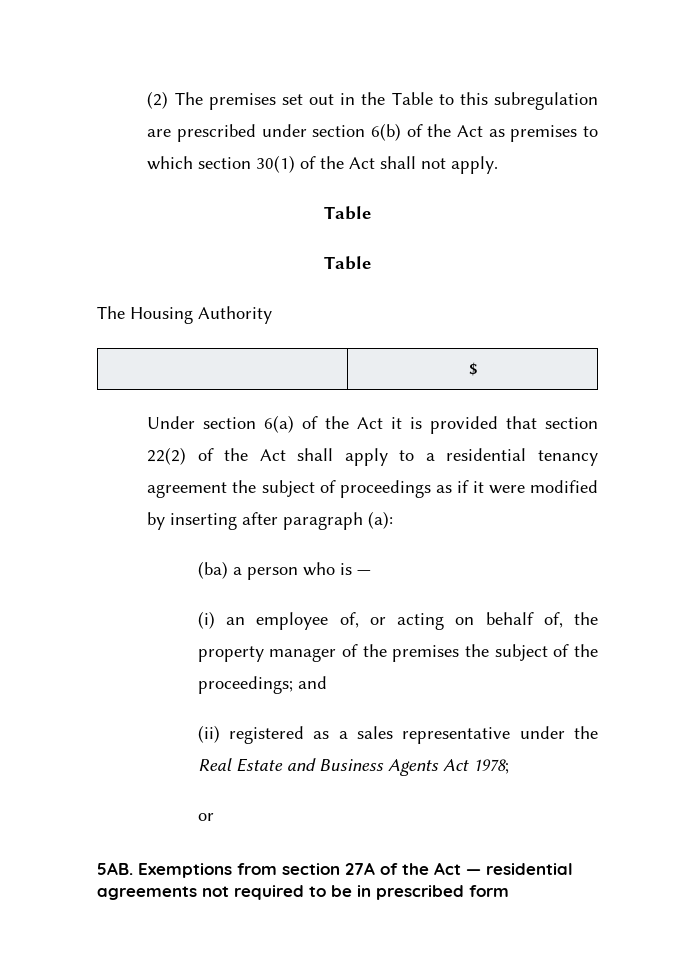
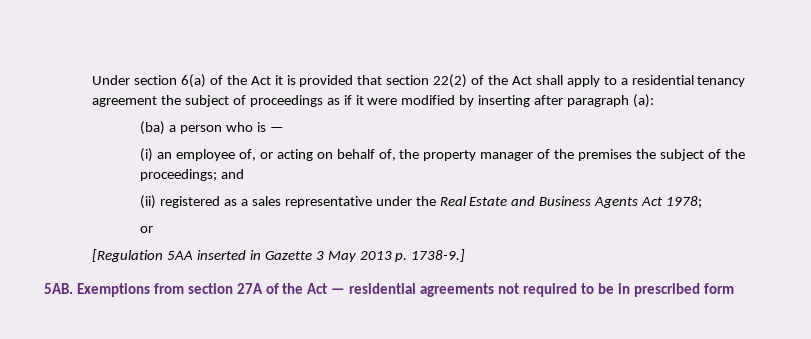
- (2) The premises set out in the Table to this subregulation are prescribed under section 6(b) of the Act as premises to which section 30(1) of the Act shall not apply.
- Table
- Table
- The Housing Authority
- | $
+ [Regulation 5AA inserted in Gazette 3 May 2013 p. 1738-9.]

